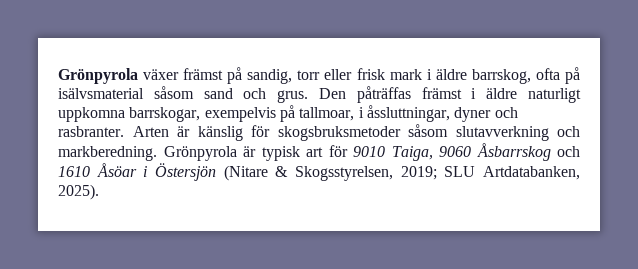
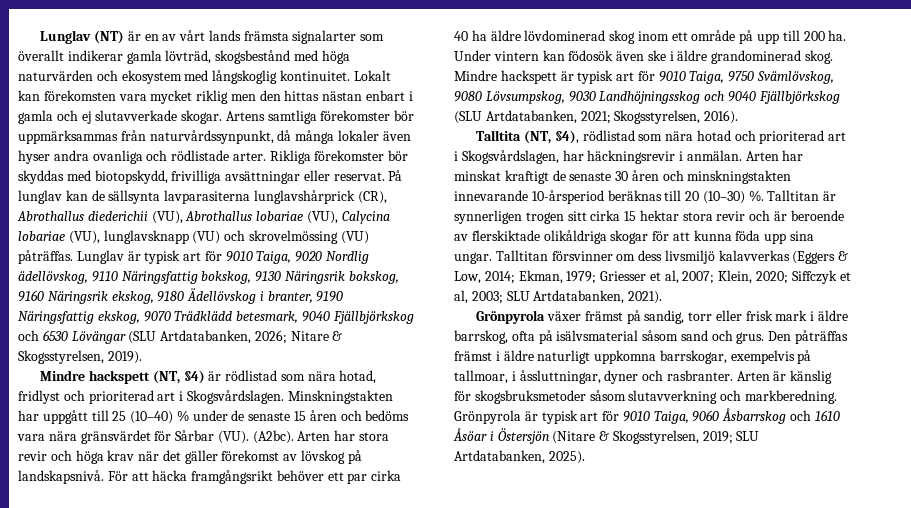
+ Lunglav (NT) är en av vårt lands främsta signalarter som överallt indikerar gamla lövträd, skogsbestånd med höga naturvärden och ekosystem med långskoglig kontinuitet. Lokalt kan förekomsten vara mycket riklig men den hittas nästan enbart i gamla och ej slutavverkade skogar. Artens samtliga förekomster bör uppmärksammas från naturvårdssynpunkt, då många lokaler även hyser andra ovanliga och rödlistade arter. Rikliga förekomster bör skyddas med biotopskydd, frivilliga avsättningar eller reservat. På lunglav kan de sällsynta lavparasiterna lunglavshårprick (CR), Abrothallus diederichii (VU), Abrothallus lobariae (VU), Calycina lobariae (VU), lunglavsknapp (VU) och skrovelmössing (VU) påträffas. Lunglav är typisk art för 9010 Taiga, 9020 Nordlig ädellövskog, 9110 Näringsfattig bokskog, 9130 Näringsrik bokskog, 9160 Näringsrik ekskog, 9180 Ädellövskog i branter, 9190 Näringsfattig ekskog, 9070 Trädklädd betesmark, 9040 Fjällbjörkskog och 6530 Lövängar (SLU Artdatabanken, 2026; Nitare & Skogsstyrelsen, 2019).
+ Mindre hackspett (NT, §4) är rödlistad som nära hotad, fridlyst och prioriterad art i Skogsvårdslagen. Minskningstakten har uppgått till 25 (10–40) % under de senaste 15 åren och bedöms vara nära gränsvärdet för Sårbar (VU). (A2bc). Arten har stora revir och höga krav när det gäller förekomst av lövskog på landskapsnivå. För att häcka framgångsrikt behöver ett par cirka 40 ha äldre lövdominerad skog inom ett område på upp till 200 ha. Under vintern kan födosök även ske i äldre grandominerad skog. Mindre hackspett är typisk art för 9010 Taiga, 9750 Svämlövskog, 9080 Lövsumpskog, 9030 Landhöjningsskog och 9040 Fjällbjörkskog (SLU Artdatabanken, 2021; Skogsstyrelsen, 2016).
+ Talltita (NT, §4), rödlistad som nära hotad och prioriterad art i Skogsvårdslagen, har häckningsrevir i anmälan. Arten har minskat kraftigt de senaste 30 åren och minskningstakten innevarande 10-årsperiod beräknas till 20 (10–30) %. Talltitan är synnerligen trogen sitt cirka 15 hektar stora revir och är beroende av flerskiktade olikåldriga skogar för att kunna föda upp sina ungar. Talltitan försvinner om dess livsmiljö kalavverkas (Eggers & Low, 2014; Ekman, 1979; Griesser et al, 2007; Klein, 2020; Siffczyk et al, 2003; SLU Artdatabanken, 2021).

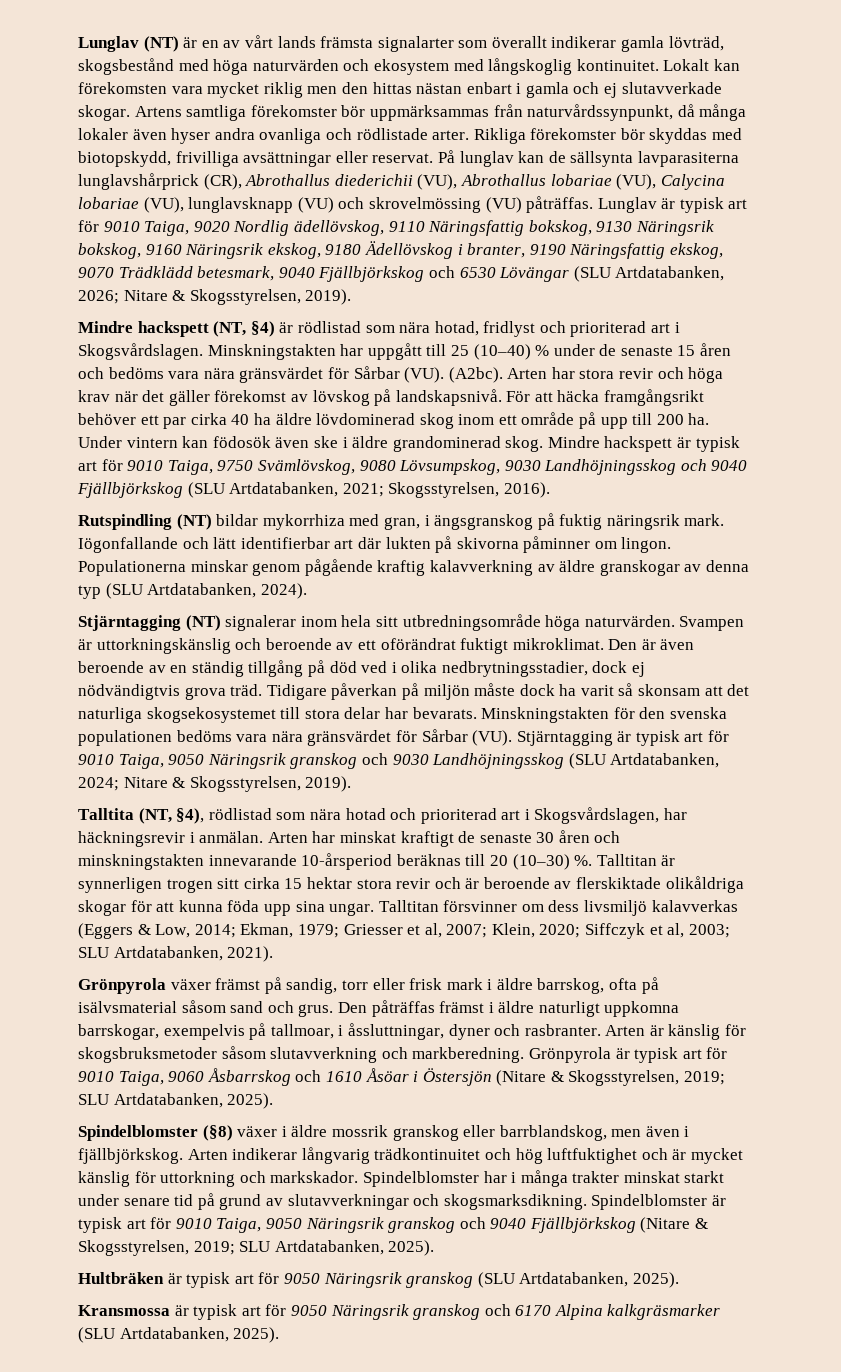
+ Rutspindling (NT) bildar mykorrhiza med gran, i ängsgranskog på fuktig näringsrik mark. Iögonfallande och lätt identifierbar art där lukten på skivorna påminner om lingon. Populationerna minskar genom pågående kraftig kalavverkning av äldre granskogar av denna typ (SLU Artdatabanken, 2024).
+ Stjärntagging (NT) signalerar inom hela sitt utbredningsområde höga naturvärden. Svampen är uttorkningskänslig och beroende av ett oförändrat fuktigt mikroklimat. Den är även beroende av en ständig tillgång på död ved i olika nedbrytningsstadier, dock ej nödvändigtvis grova träd. Tidigare påverkan på miljön måste dock ha varit så skonsam att det naturliga skogsekosystemet till stora delar har bevarats. Minskningstakten för den svenska populationen bedöms vara nära gränsvärdet för Sårbar (VU). Stjärntagging är typisk art för 9010 Taiga, 9050 Näringsrik granskog och 9030 Landhöjningsskog (SLU Artdatabanken, 2024; Nitare & Skogsstyrelsen, 2019).
+ Spindelblomster (§8) växer i äldre mossrik granskog eller barrblandskog, men även i fjällbjörkskog. Arten indikerar långvarig trädkontinuitet och hög luftfuktighet och är mycket känslig för uttorkning och markskador. Spindelblomster har i många trakter minskat starkt under senare tid på grund av slutavverkningar och skogsmarksdikning. Spindelblomster är typisk art för 9010 Taiga, 9050 Näringsrik granskog och 9040 Fjällbjörkskog (Nitare & Skogsstyrelsen, 2019; SLU Artdatabanken, 2025).
+ Hultbräken är typisk art för 9050 Näringsrik granskog (SLU Artdatabanken, 2025).
+ Kransmossa är typisk art för 9050 Näringsrik granskog och 6170 Alpina kalkgräsmarker (SLU Artdatabanken, 2025).

